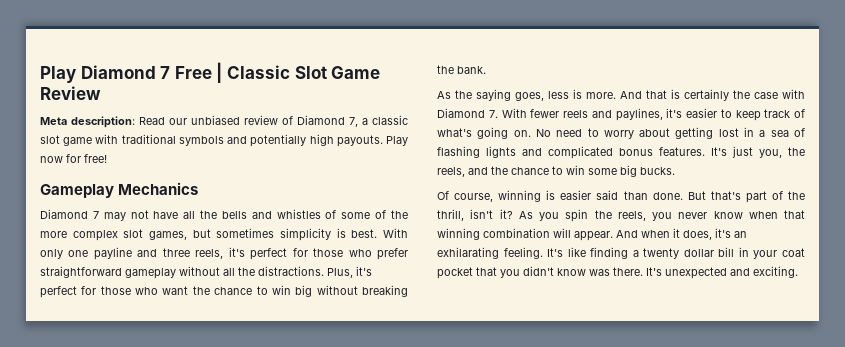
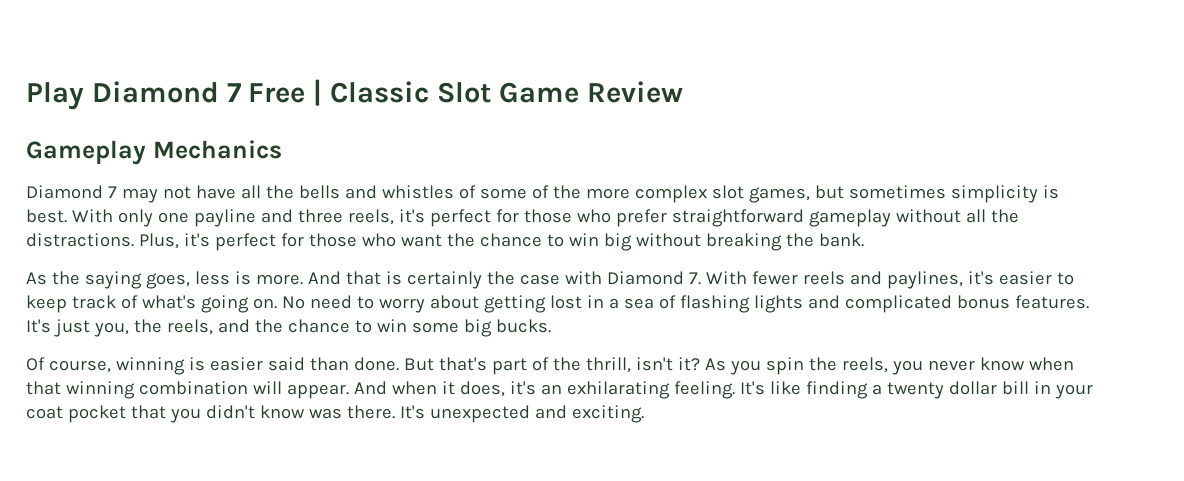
- Meta description: Read our unbiased review of Diamond 7, a classic slot game with traditional symbols and potentially high payouts. Play now for free!

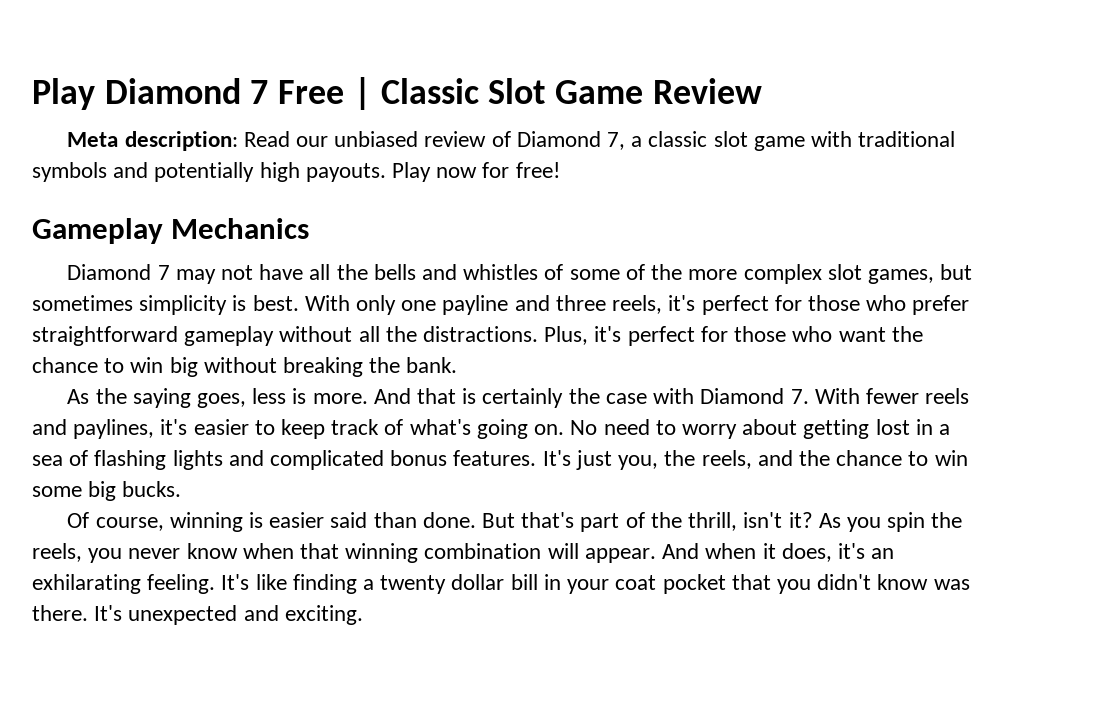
+ Meta description: Read our unbiased review of Diamond 7, a classic slot game with traditional symbols and potentially high payouts. Play now for free!

